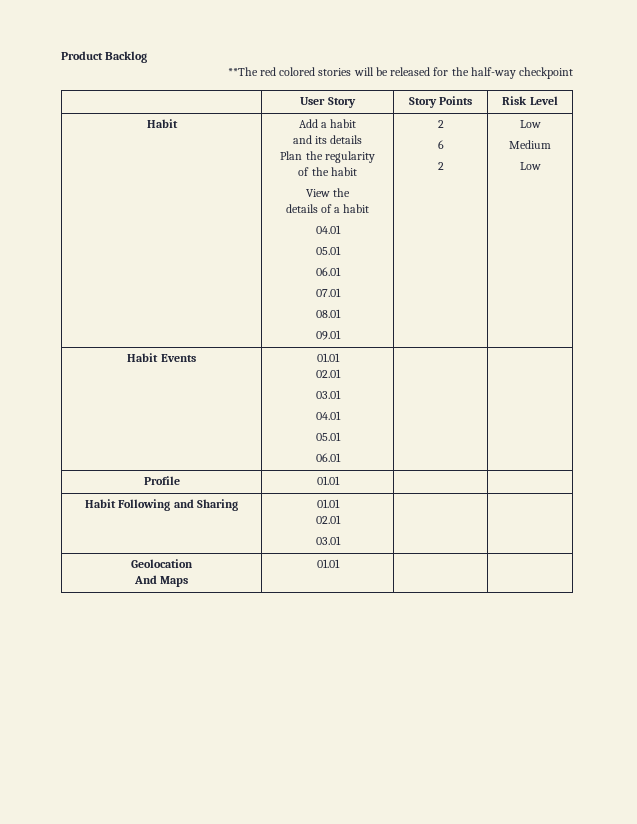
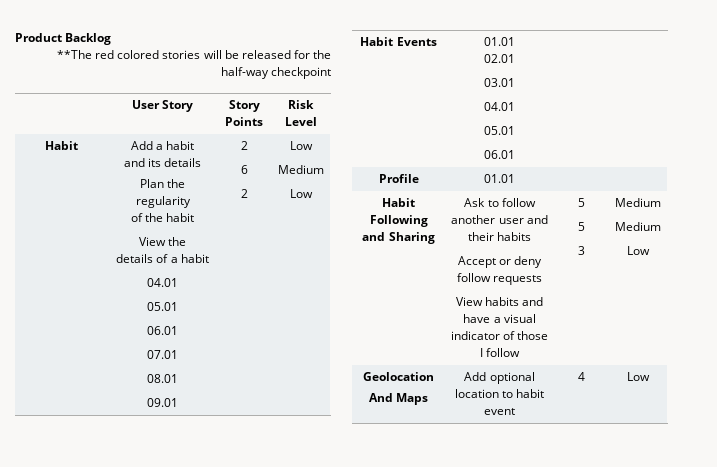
- Habit Following and Sharing | 01.01
- 02.01
- 03.01 | |
+ Habit Following and Sharing | Ask to follow another user and their habits
+ Accept or deny follow requests
+ View habits and have a visual indicator of those I follow | 5
+ 5
+ 3 | Medium
+ Medium
+ Low
  Geolocation
- And Maps | 01.01 | |
+ And Maps | Add optional location to habit event | 4 | Low

